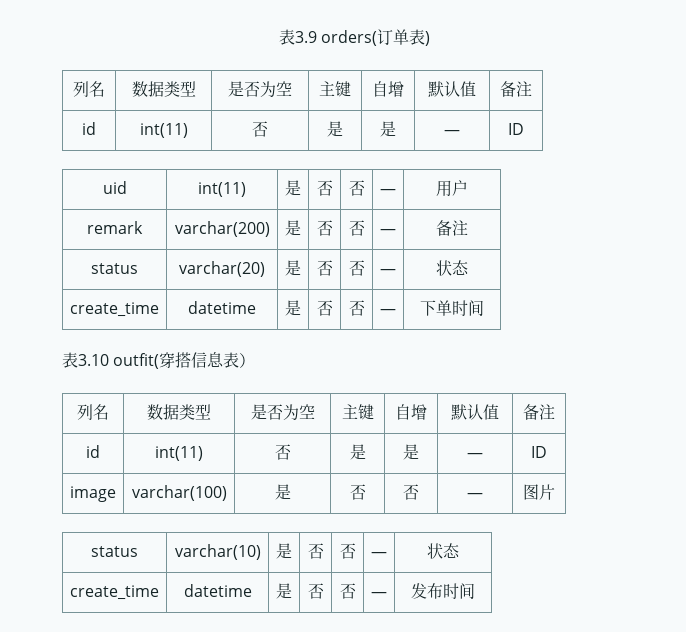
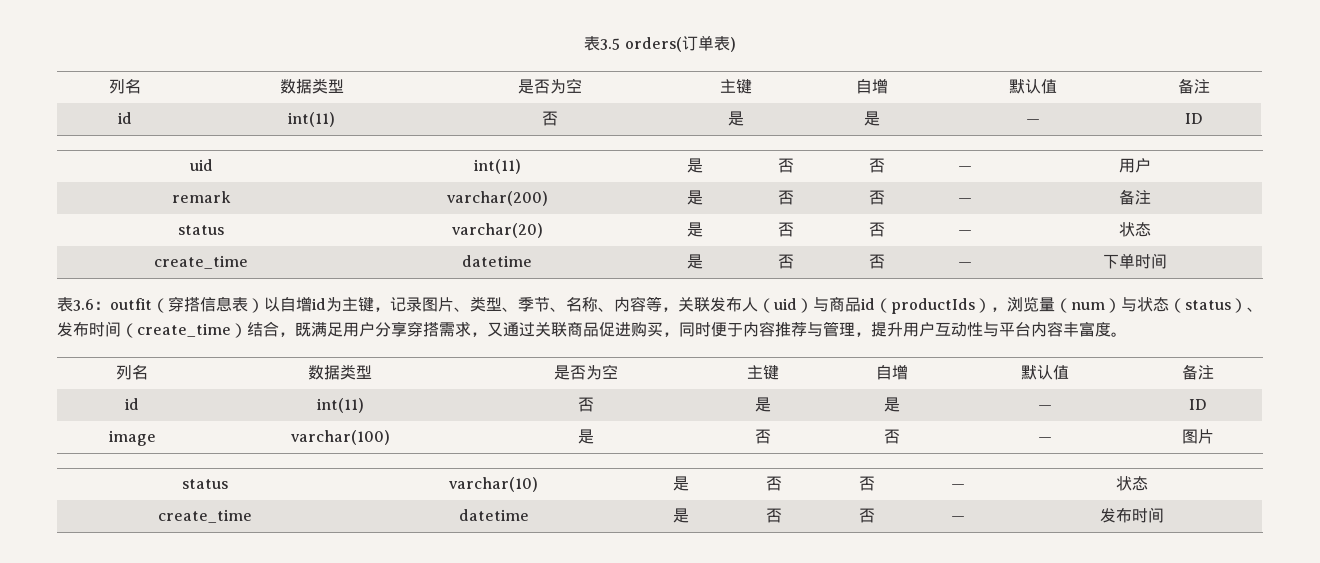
- 表3.9 orders(订单表)
+ 表3.5 orders(订单表)
- 表3.10 outfit(穿搭信息表）
+ 表3.6：outfit（穿搭信息表）以自增id为主键，记录图片、类型、季节、名称、内容等，关联发布人（uid）与商品id（productIds），浏览量（num）与状态（status）、发布时间（create_time）结合，既满足用户分享穿搭需求，又通过关联商品促进购买，同时便于内容推荐与管理，提升用户互动性与平台内容丰富度。

